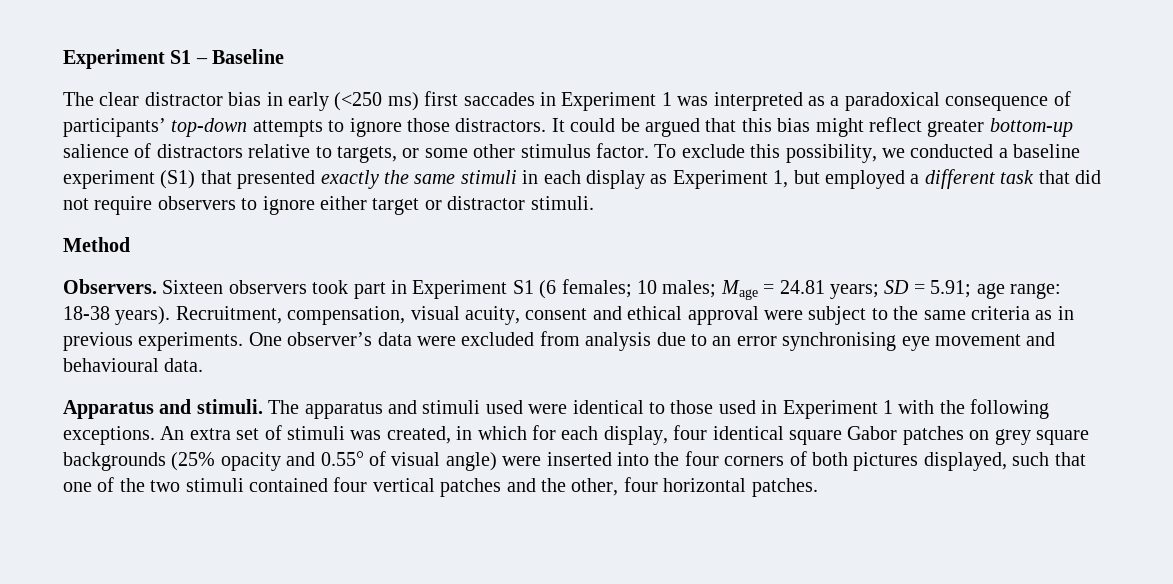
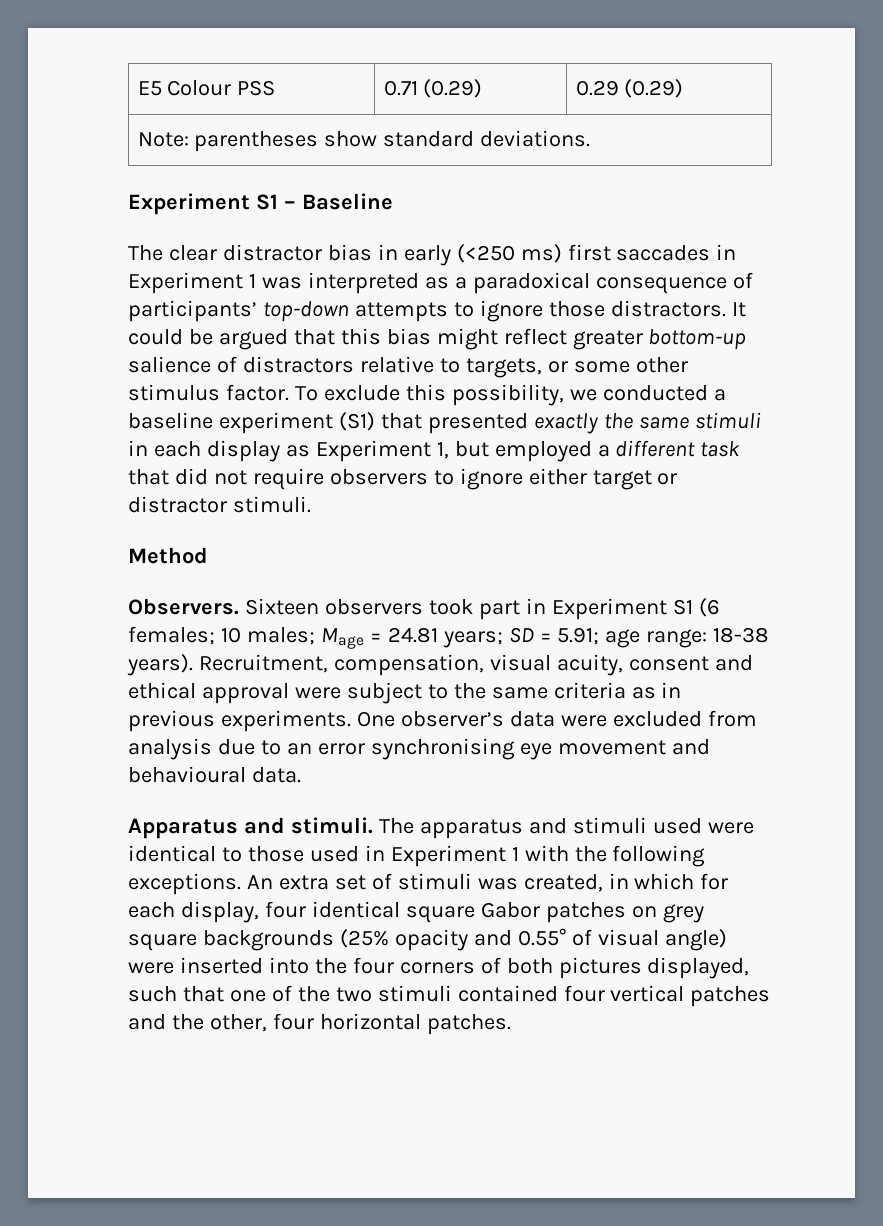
+ E5 Colour PSS | 0.71 (0.29) | 0.29 (0.29)
+ Note: parentheses show standard deviations.

